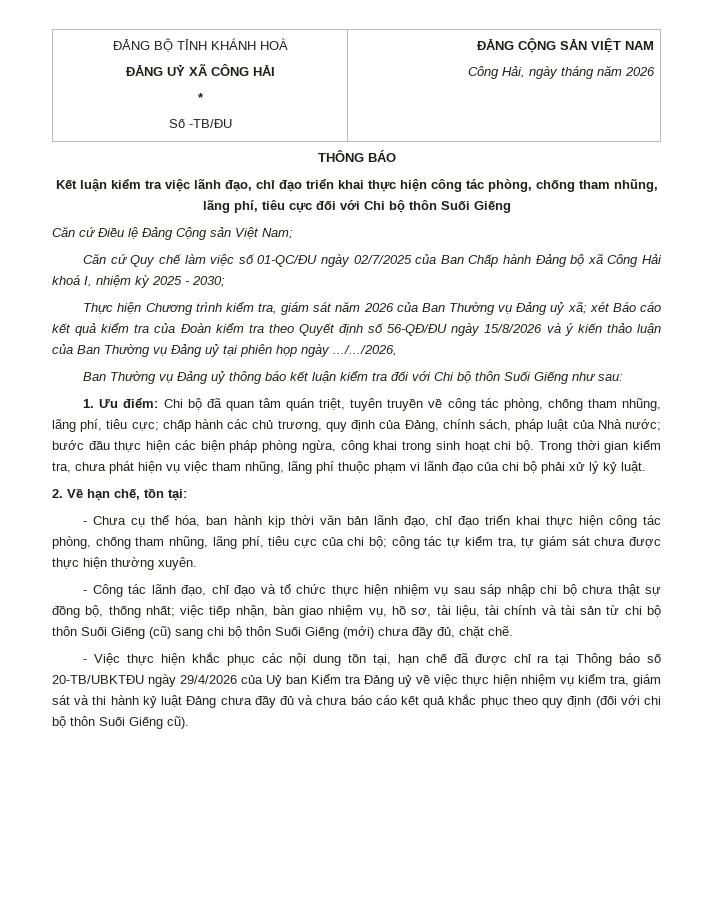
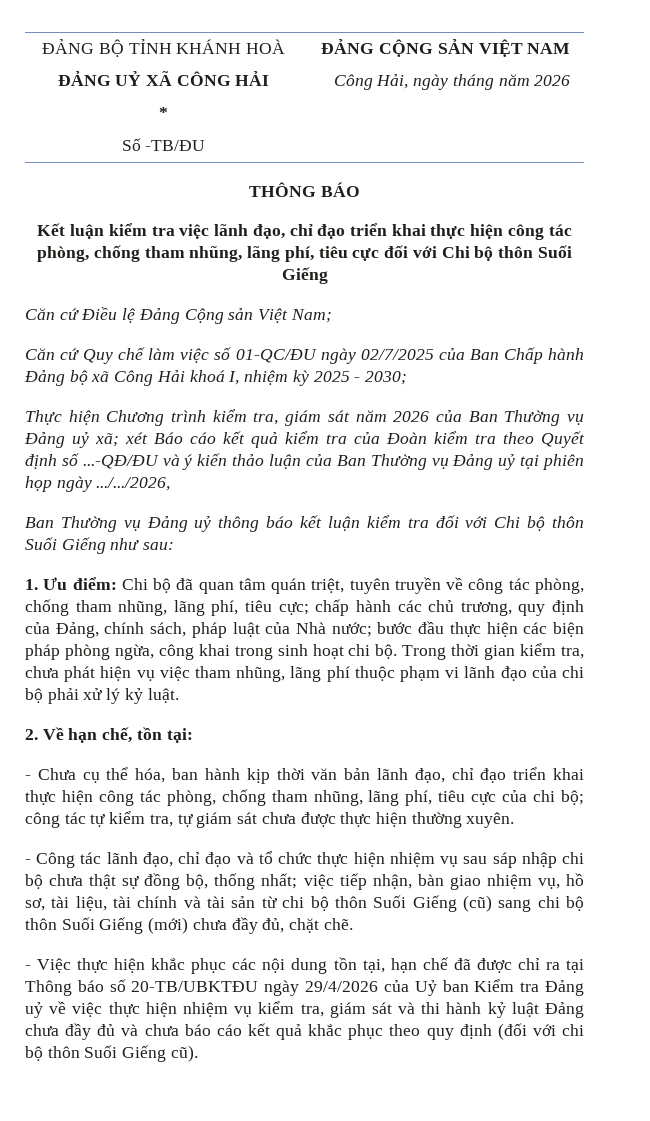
- Thực hiện Chương trình kiểm tra, giám sát năm 2026 của Ban Thường vụ Đảng uỷ xã; xét Báo cáo kết quả kiểm tra của Đoàn kiểm tra theo Quyết định số 56-QĐ/ĐU ngày 15/8/2026 và ý kiến thảo luận của Ban Thường vụ Đảng uỷ tại phiên họp ngày .../.../2026,
+ Thực hiện Chương trình kiểm tra, giám sát năm 2026 của Ban Thường vụ Đảng uỷ xã; xét Báo cáo kết quả kiểm tra của Đoàn kiểm tra theo Quyết định số ...-QĐ/ĐU và ý kiến thảo luận của Ban Thường vụ Đảng uỷ tại phiên họp ngày .../.../2026,

